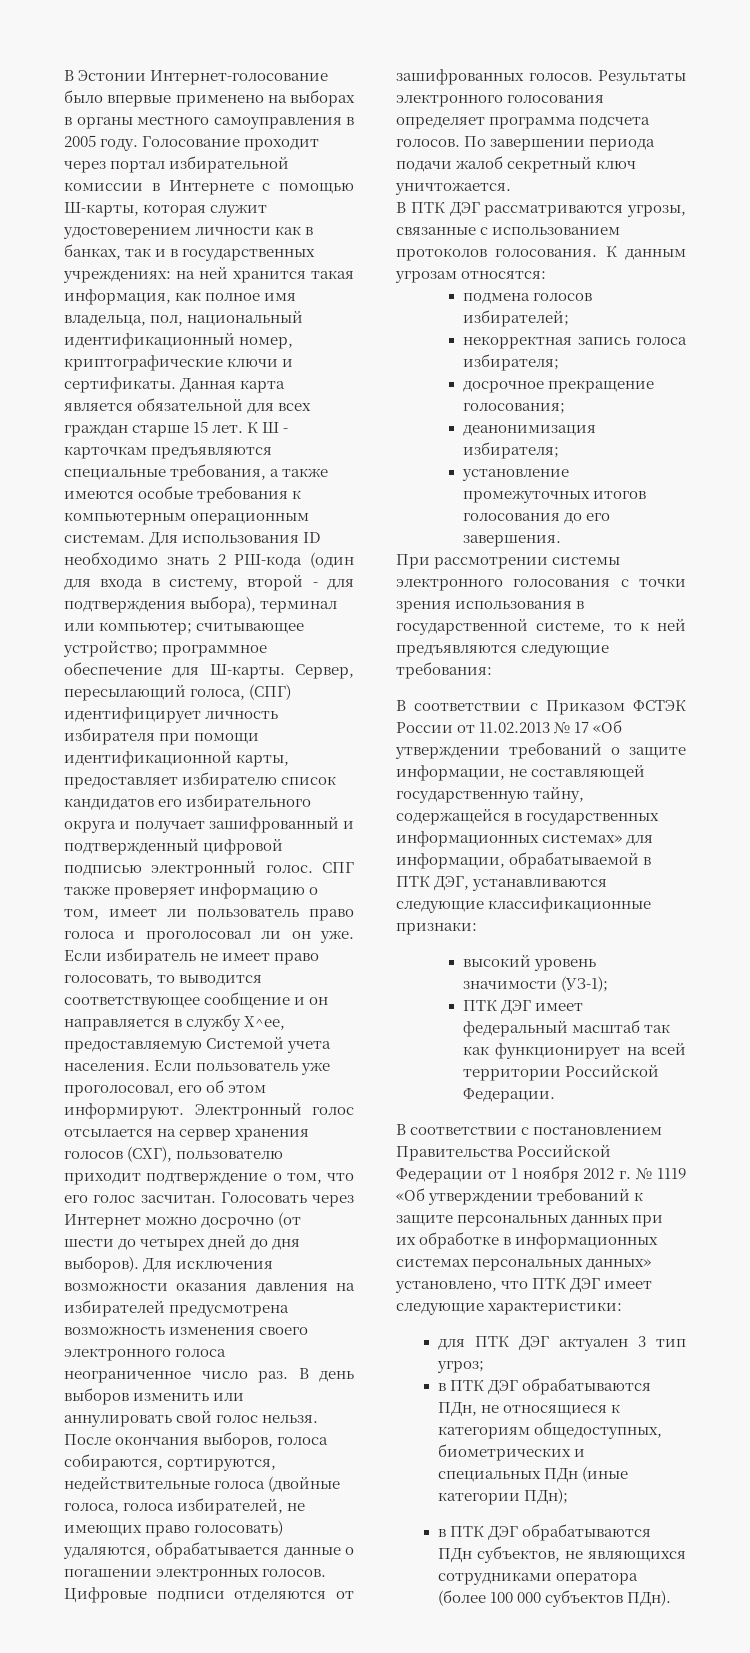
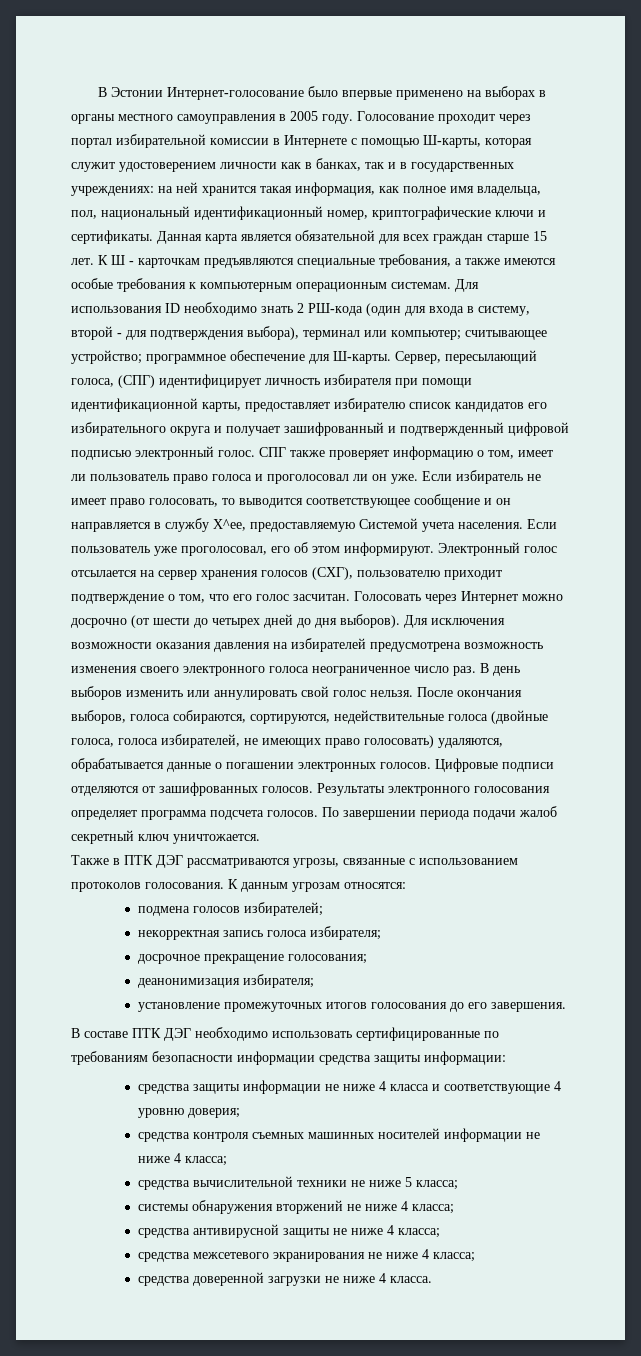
- В ПТК ДЭГ рассматриваются угрозы, связанные с использованием протоколов голосования.
+ Также в ПТК ДЭГ рассматриваются угрозы, связанные с использованием протоколов голосования.
- При рассмотрении системы электронного голосования с точки зрения использования в государственной системе, то к ней предъявляются следующие требования:
- В соответствии с Приказом ФСТЭК России от 11.02.2013 № 17 «Об утверждении требований о защите информации, не составляющей государственную тайну, содержащейся в государственных информационных системах» для информации, обрабатываемой в ПТК ДЭГ, устанавливаются следующие классификационные признаки:
- высокий уровень значимости (УЗ-1);
- ПТК ДЭГ имеет федеральный масштаб так как функционирует на всей территории Российской Федерации.
- В соответствии с постановлением Правительства Российской Федерации от 1 ноября 2012 г. № 1119 «Об утверждении требований к защите персональных данных при их обработке в информационных системах персональных данных» установлено, что ПТК ДЭГ имеет следующие характеристики:
- для ПТК ДЭГ актуален 3 тип угроз;
- в ПТК ДЭГ обрабатываются ПДн, не относящиеся к категориям общедоступных, биометрических и специальных ПДн (иные категории ПДн);
- в ПТК ДЭГ обрабатываются ПДн субъектов, не являющихся сотрудниками оператора (более 100 000 субъектов ПДн).
+ В составе ПТК ДЭГ необходимо использовать сертифицированные по требованиям безопасности информации средства защиты информации:
+ средства защиты информации не ниже 4 класса и соответствующие 4 уровню доверия;
+ средства контроля съемных машинных носителей информации не ниже 4 класса;
+ средства вычислительной техники не ниже 5 класса;
+ системы обнаружения вторжений не ниже 4 класса;
+ средства антивирусной защиты не ниже 4 класса;
+ средства межсетевого экранирования не ниже 4 класса;
+ средства доверенной загрузки не ниже 4 класса.

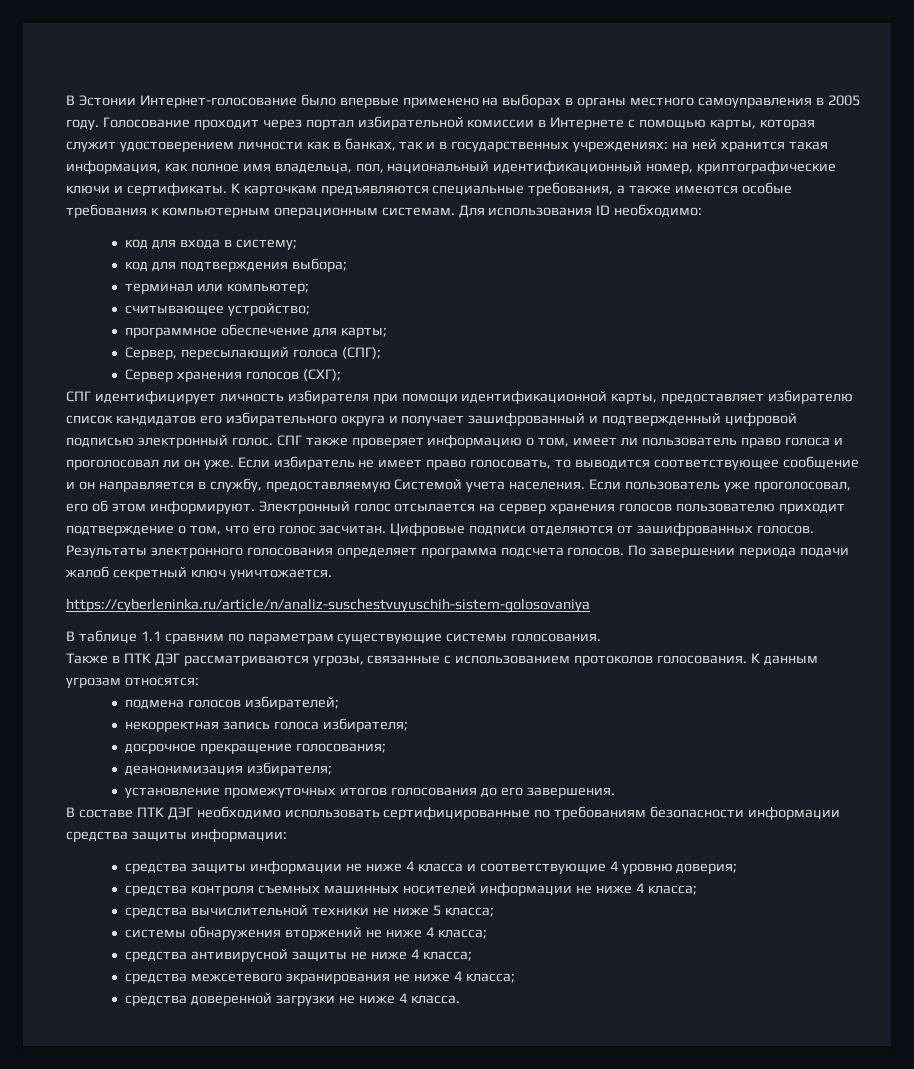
- Голосование проходит через портал избирательной комиссии в Интернете с помощью Ш-карты, которая служит удостоверением личности как в банках, так и в государственных учреждениях: на ней хранится такая информация, как полное имя владельца, пол, национальный идентификационный номер, криптографические ключи и сертификаты.
+ Голосование проходит через портал избирательной комиссии в Интернете с помощью карты, которая служит удостоверением личности как в банках, так и в государственных учреждениях: на ней хранится такая информация, как полное имя владельца, пол, национальный идентификационный номер, криптографические ключи и сертификаты.
- Данная карта является обязательной для всех граждан старше 15 лет. К Ш - карточкам предъявляются специальные требования, а также имеются особые требования к компьютерным операционным системам.
+ К карточкам предъявляются специальные требования, а также имеются особые требования к компьютерным операционным системам.
- Для использования ID необходимо знать 2 РШ-кода (один для входа в систему, второй - для подтверждения выбора), терминал или компьютер; считывающее устройство; программное обеспечение для Ш-карты. Сервер, пересылающий голоса, (СПГ) идентифицирует личность избирателя при помощи идентификационной карты, предоставляет избирателю список кандидатов его избирательного округа и получает зашифрованный и подтвержденный цифровой подписью электронный голос.
+ Для использования ID необходимо:
+ код для входа в систему;
+ код для подтверждения выбора;
+ терминал или компьютер;
+ считывающее устройство;
+ программное обеспечение для карты;
+ Сервер, пересылающий голоса (СПГ);
+ Сервер хранения голосов (СХГ);
+ СПГ идентифицирует личность избирателя при помощи идентификационной карты, предоставляет избирателю список кандидатов его избирательного округа и получает зашифрованный и подтвержденный цифровой подписью электронный голос.
- Если избиратель не имеет право голосовать, то выводится соответствующее сообщение и он направляется в службу Х^ее, предоставляемую Системой учета населения.
+ Если избиратель не имеет право голосовать, то выводится соответствующее сообщение и он направляется в службу, предоставляемую Системой учета населения.
- Электронный голос отсылается на сервер хранения голосов (СХГ), пользователю приходит подтверждение о том, что его голос засчитан.
+ Электронный голос отсылается на сервер хранения голосов пользователю приходит подтверждение о том, что его голос засчитан.
- Голосовать через Интернет можно досрочно (от шести до четырех дней до дня выборов). Для исключения возможности оказания давления на избирателей предусмотрена возможность изменения своего электронного голоса неограниченное число раз. В день выборов изменить или аннулировать свой голос нельзя. После окончания выборов, голоса собираются, сортируются, недействительные голоса (двойные голоса, голоса избирателей, не имеющих право голосовать) удаляются, обрабатывается данные о погашении электронных голосов.
+ https://cyberleninka.ru/article/n/analiz-suschestvuyuschih-sistem-golosovaniya
+ В таблице 1.1 сравним по параметрам существующие системы голосования.

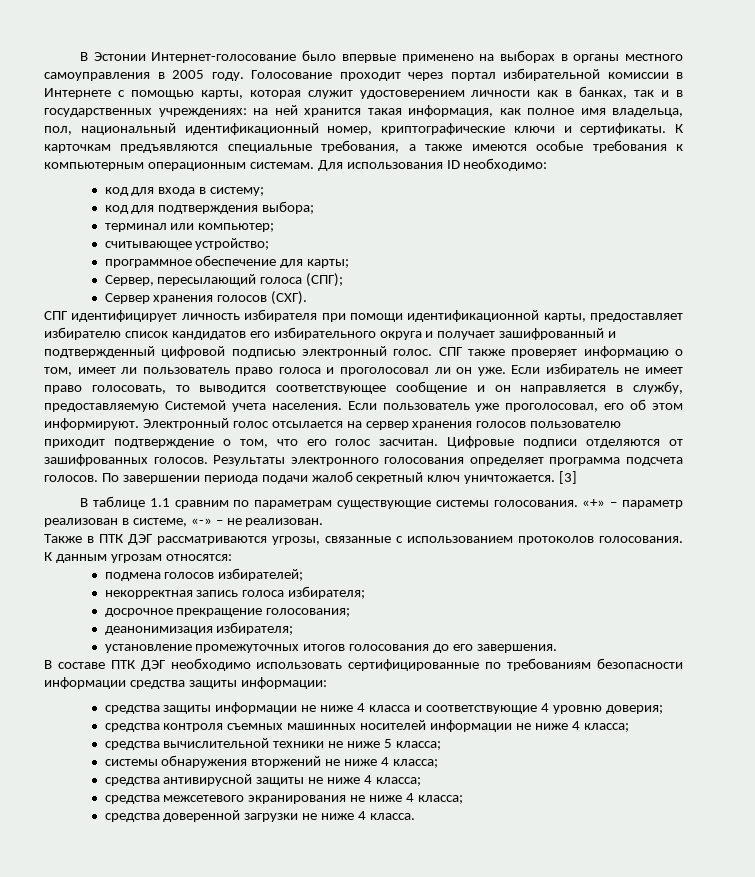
- Сервер хранения голосов (СХГ);
+ Сервер хранения голосов (СХГ).
- По завершении периода подачи жалоб секретный ключ уничтожается.
- https://cyberleninka.ru/article/n/analiz-suschestvuyuschih-sistem-golosovaniya
+ По завершении периода подачи жалоб секретный ключ уничтожается. [3]
+ «+» – параметр реализован в системе, «-» – не реализован.

